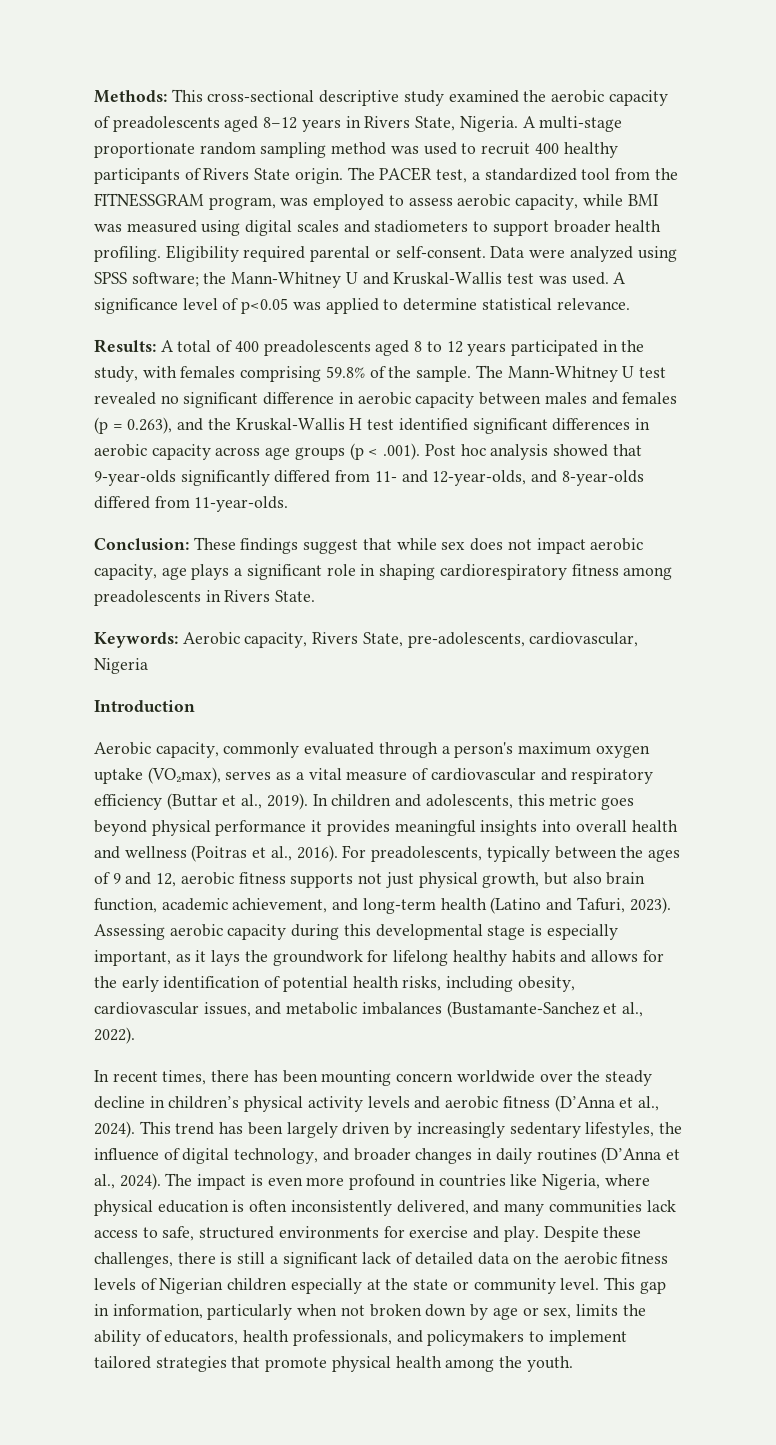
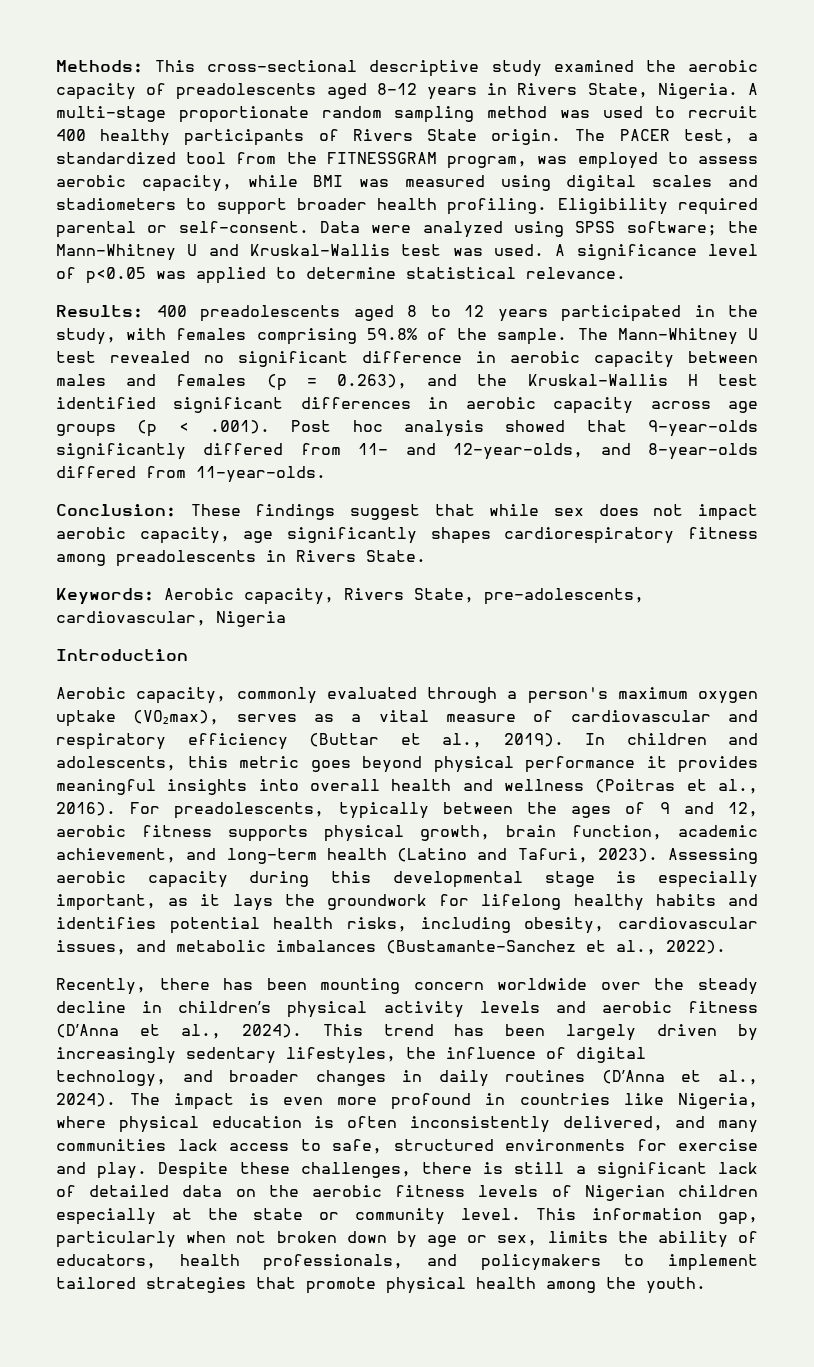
- Results: A total of 400 preadolescents aged 8 to 12 years participated in the study, with females comprising 59.8% of the sample.
+ Results: 400 preadolescents aged 8 to 12 years participated in the study, with females comprising 59.8% of the sample.
- Conclusion: These findings suggest that while sex does not impact aerobic capacity, age plays a significant role in shaping cardiorespiratory fitness among preadolescents in Rivers State.
+ Conclusion: These findings suggest that while sex does not impact aerobic capacity, age significantly shapes cardiorespiratory fitness among preadolescents in Rivers State.
- For preadolescents, typically between the ages of 9 and 12, aerobic fitness supports not just physical growth, but also brain function, academic achievement, and long-term health (Latino and Tafuri, 2023).
+ For preadolescents, typically between the ages of 9 and 12, aerobic fitness supports physical growth, brain function, academic achievement, and long-term health (Latino and Tafuri, 2023).
- Assessing aerobic capacity during this developmental stage is especially important, as it lays the groundwork for lifelong healthy habits and allows for the early identification of potential health risks, including obesity, cardiovascular issues, and metabolic imbalances (Bustamante-Sanchez et al., 2022).
+ Assessing aerobic capacity during this developmental stage is especially important, as it lays the groundwork for lifelong healthy habits and identifies potential health risks, including obesity, cardiovascular issues, and metabolic imbalances (Bustamante-Sanchez et al., 2022).
- In recent times, there has been mounting concern worldwide over the steady decline in children’s physical activity levels and aerobic fitness (D’Anna et al., 2024).
+ Recently, there has been mounting concern worldwide over the steady decline in children’s physical activity levels and aerobic fitness (D’Anna et al., 2024).
- This gap in information, particularly when not broken down by age or sex, limits the ability of educators, health professionals, and policymakers to implement tailored strategies that promote physical health among the youth.
+ This information gap, particularly when not broken down by age or sex, limits the ability of educators, health professionals, and policymakers to implement tailored strategies that promote physical health among the youth.

